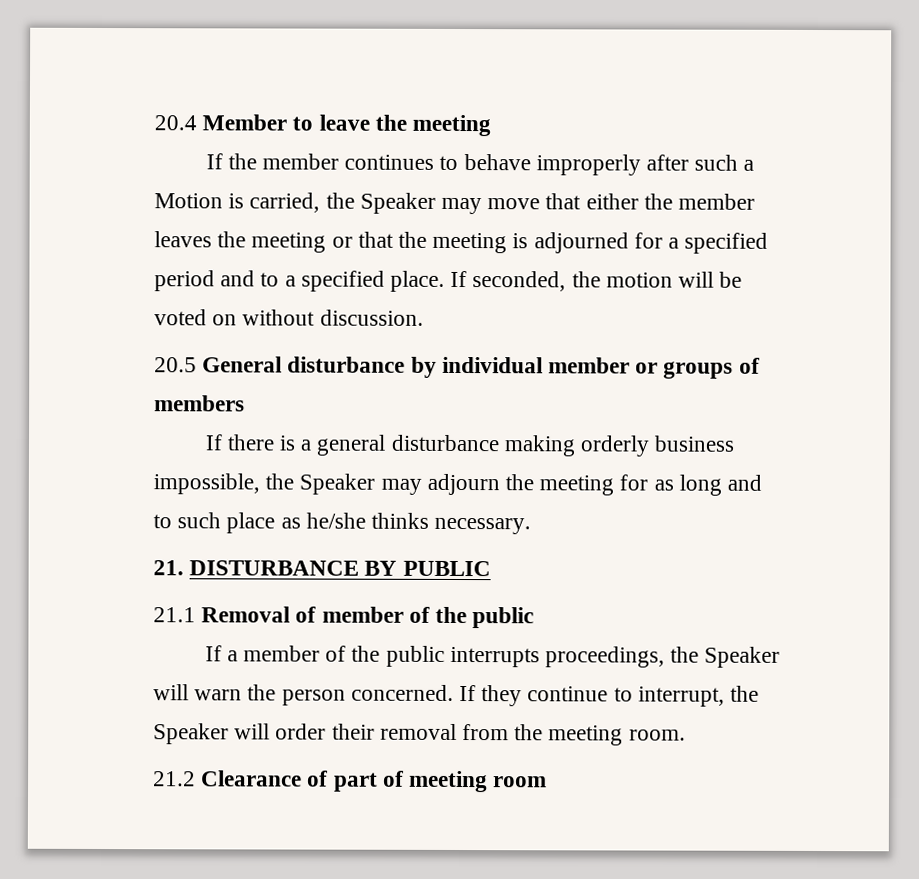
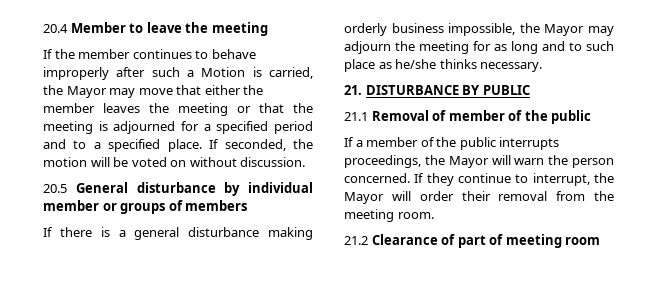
- If the member continues to behave improperly after such a Motion is carried, the Speaker may move that either the member leaves the meeting or that the meeting is adjourned for a specified period and to a specified place.
+ If the member continues to behave improperly after such a Motion is carried, the Mayor may move that either the member leaves the meeting or that the meeting is adjourned for a specified period and to a specified place.
- If there is a general disturbance making orderly business impossible, the Speaker may adjourn the meeting for as long and to such place as he/she thinks necessary.
+ If there is a general disturbance making orderly business impossible, the Mayor may adjourn the meeting for as long and to such place as he/she thinks necessary.
- If a member of the public interrupts proceedings, the Speaker will warn the person concerned.
+ If a member of the public interrupts proceedings, the Mayor will warn the person concerned.
- If they continue to interrupt, the Speaker will order their removal from the meeting room.
+ If they continue to interrupt, the Mayor will order their removal from the meeting room.

